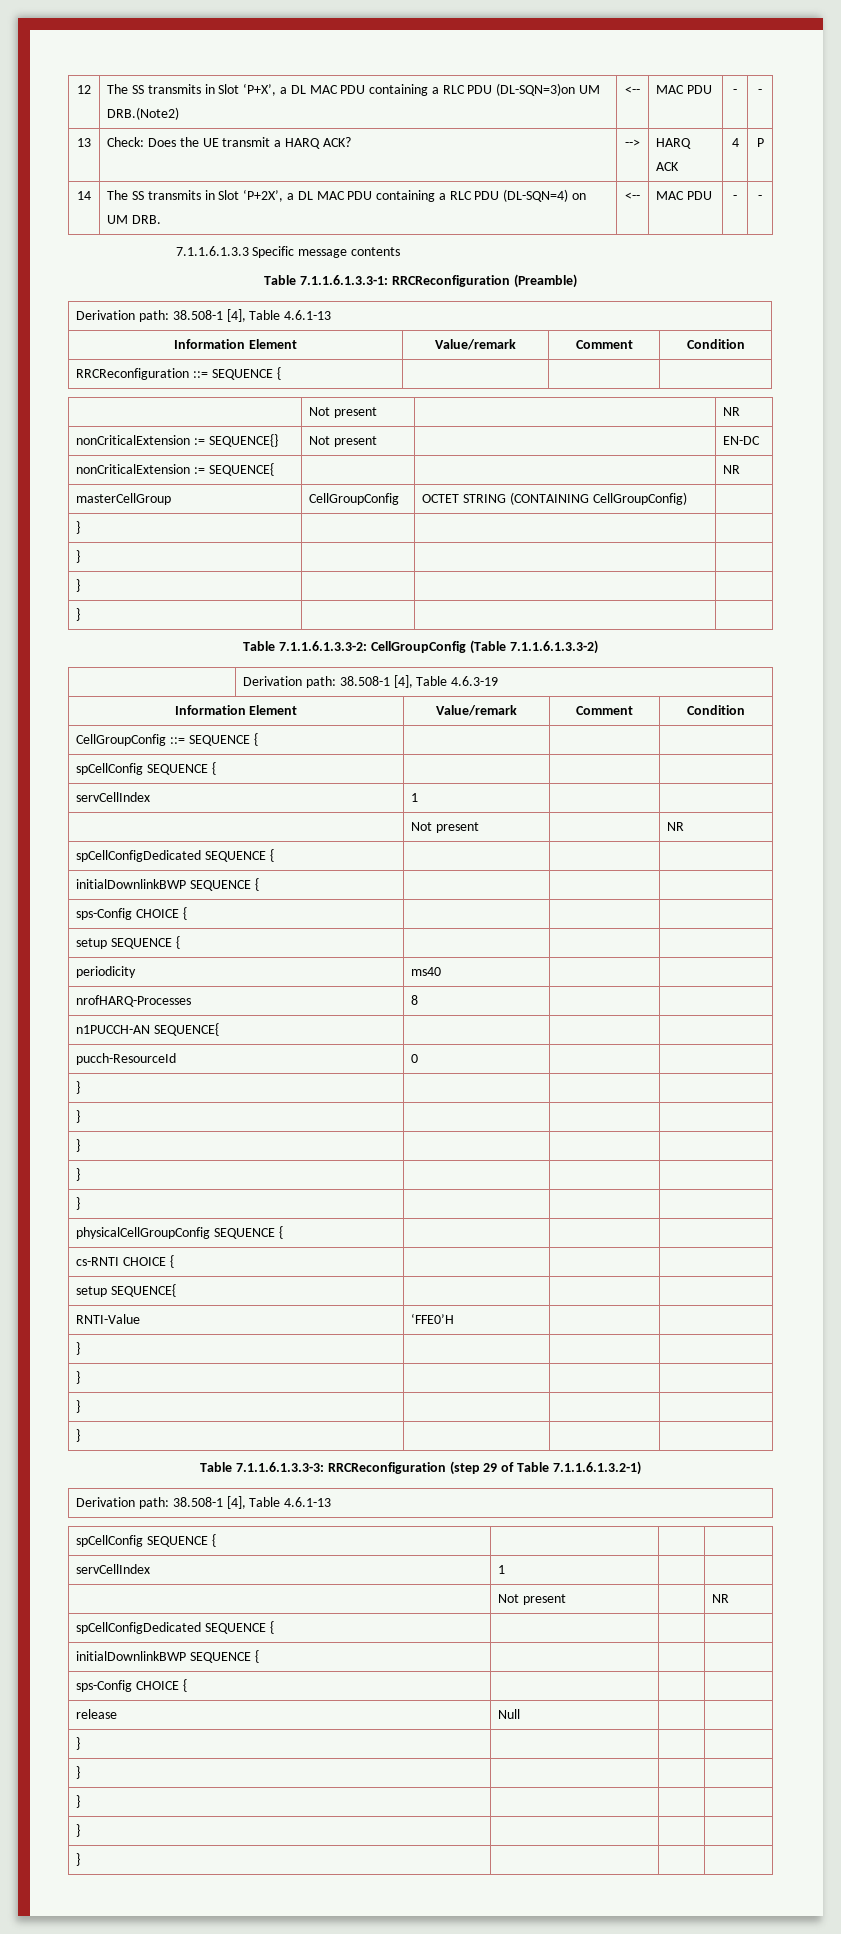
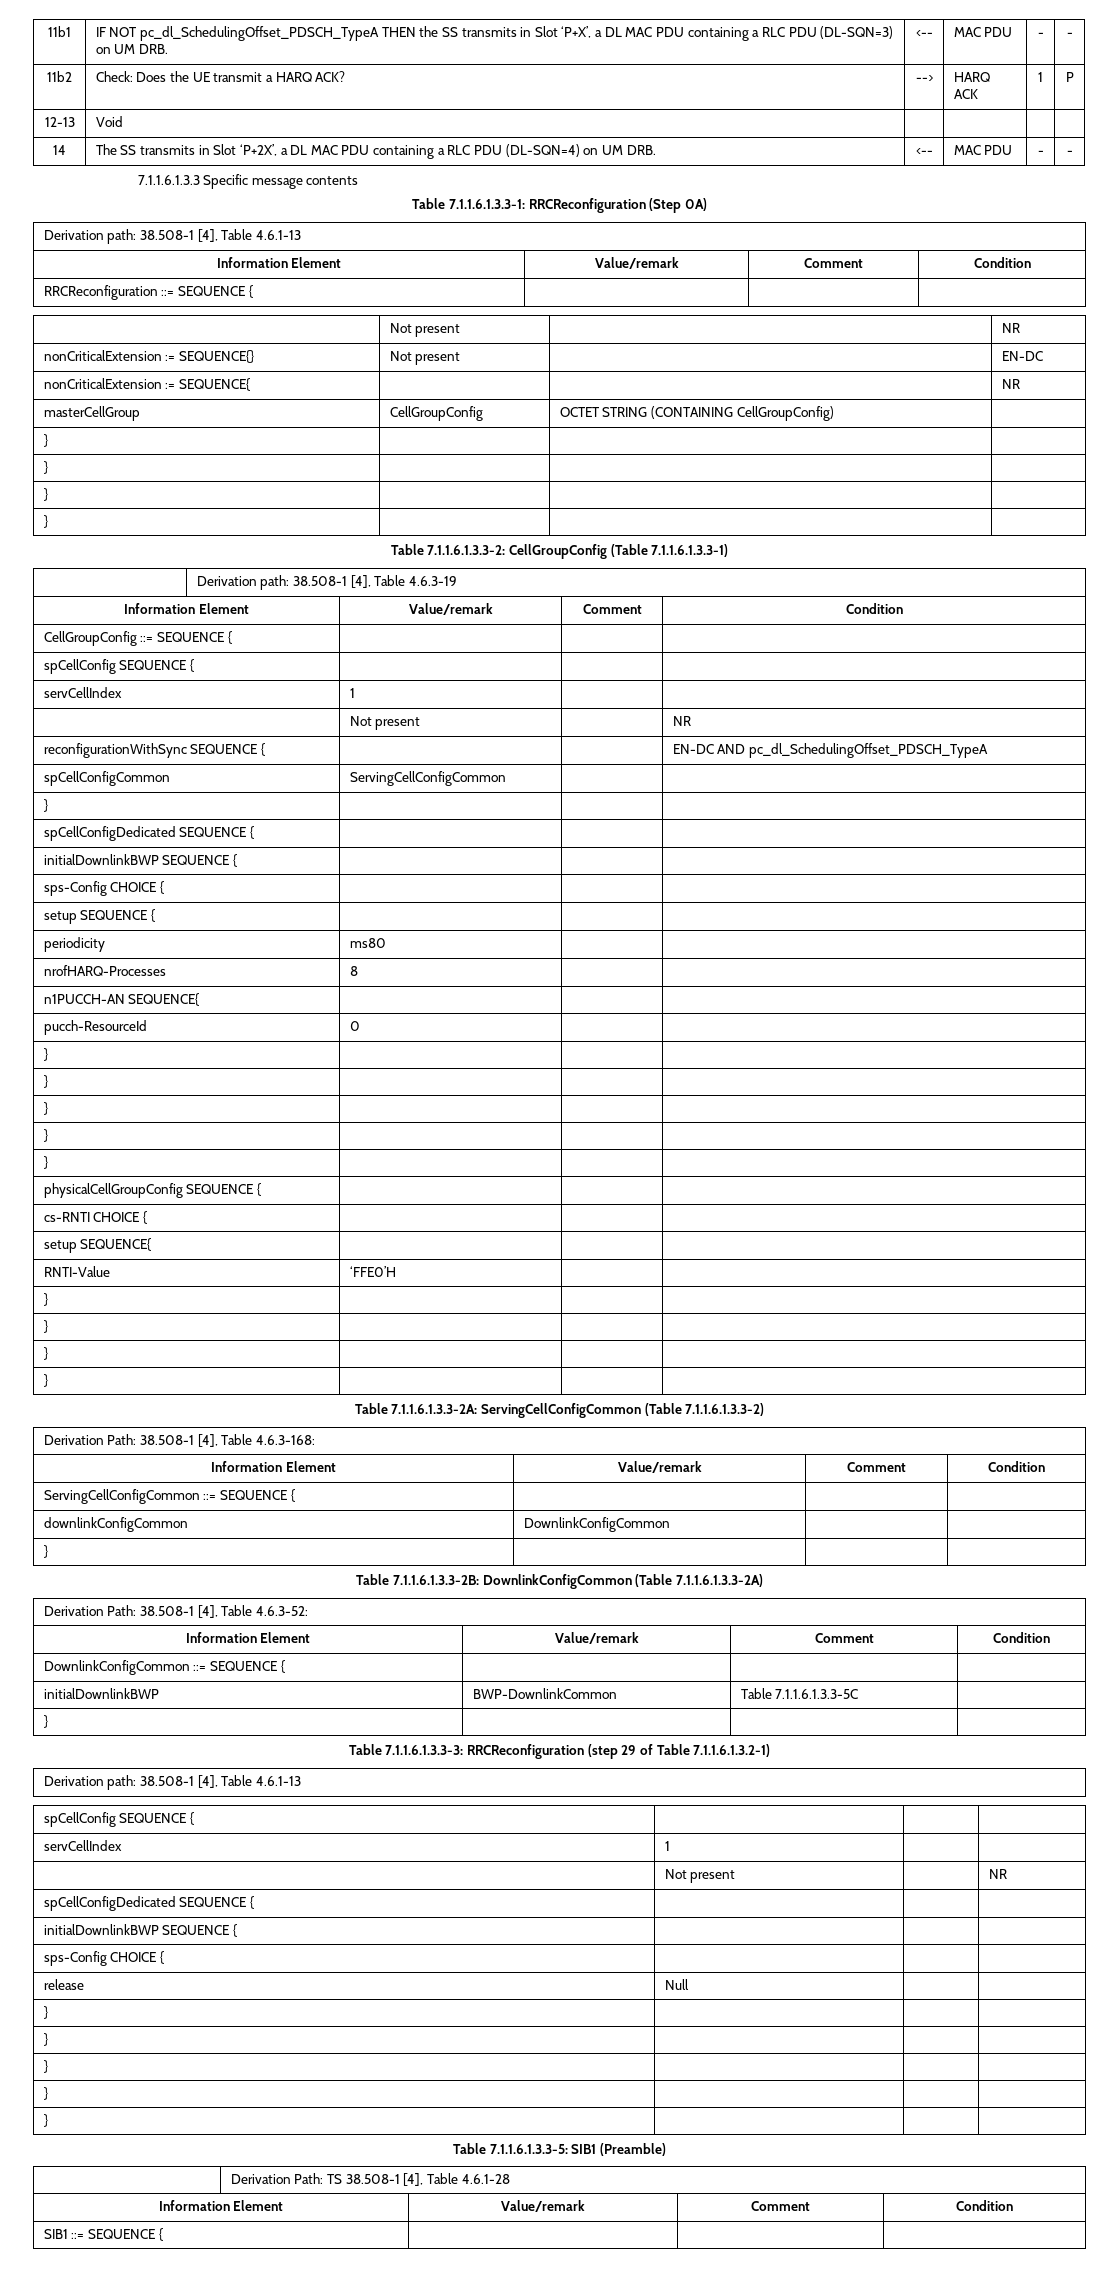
- 12 | The SS transmits in Slot ‘P+X’, a DL MAC PDU containing a RLC PDU (DL-SQN=3)on UM DRB.(Note2) | <-- | MAC PDU | - | -
- 13 | Check: Does the UE transmit a HARQ ACK? | --> | HARQ ACK | 4 | P
+ 11b1 | IF NOT pc_dl_SchedulingOffset_PDSCH_TypeA THEN the SS transmits in Slot ‘P+X’, a DL MAC PDU containing a RLC PDU (DL-SQN=3) on UM DRB. | <-- | MAC PDU | - | -
+ 11b2 | Check: Does the UE transmit a HARQ ACK? | --> | HARQ ACK | 1 | P
+ 12-13 | Void | | | |
- Table 7.1.1.6.1.3.3-1: RRCReconfiguration (Preamble)
+ Table 7.1.1.6.1.3.3-1: RRCReconfiguration (Step 0A)
- Table 7.1.1.6.1.3.3-2: CellGroupConfig (Table 7.1.1.6.1.3.3-2)
+ Table 7.1.1.6.1.3.3-2: CellGroupConfig (Table 7.1.1.6.1.3.3-1)
+ reconfigurationWithSync SEQUENCE { | | | EN-DC AND pc_dl_SchedulingOffset_PDSCH_TypeA
+ spCellConfigCommon | ServingCellConfigCommon | |
+ } | | |
- periodicity | ms40 | |
+ periodicity | ms80 | |
+ Table 7.1.1.6.1.3.3-2A: ServingCellConfigCommon (Table 7.1.1.6.1.3.3-2)
+ Derivation Path: 38.508-1 [4], Table 4.6.3-168:
+ Information Element | Value/remark | Comment | Condition
+ ServingCellConfigCommon ::= SEQUENCE { | | |
+ downlinkConfigCommon | DownlinkConfigCommon | |
+ } | | |
+ Table 7.1.1.6.1.3.3-2B: DownlinkConfigCommon (Table 7.1.1.6.1.3.3-2A)
+ Derivation Path: 38.508-1 [4], Table 4.6.3-52:
+ Information Element | Value/remark | Comment | Condition
+ DownlinkConfigCommon ::= SEQUENCE { | | |
+ initialDownlinkBWP | BWP-DownlinkCommon | Table 7.1.1.6.1.3.3-5C |
+ } | | |
+ Table 7.1.1.6.1.3.3-5: SIB1 (Preamble)
+ | Derivation Path: TS 38.508-1 [4], Table 4.6.1-28
+ Information Element | Value/remark | Comment | Condition
+ SIB1 ::= SEQUENCE { | | |

